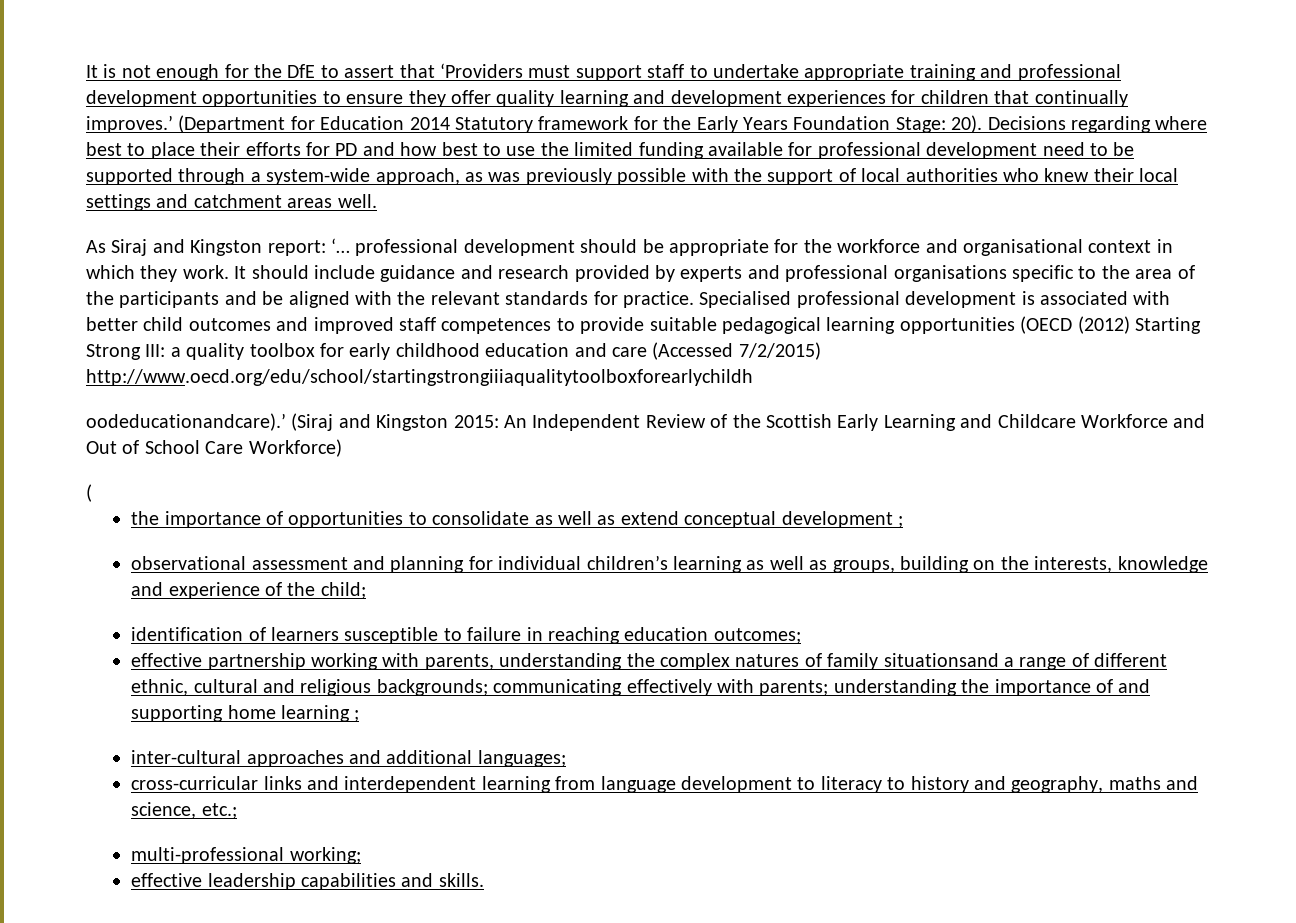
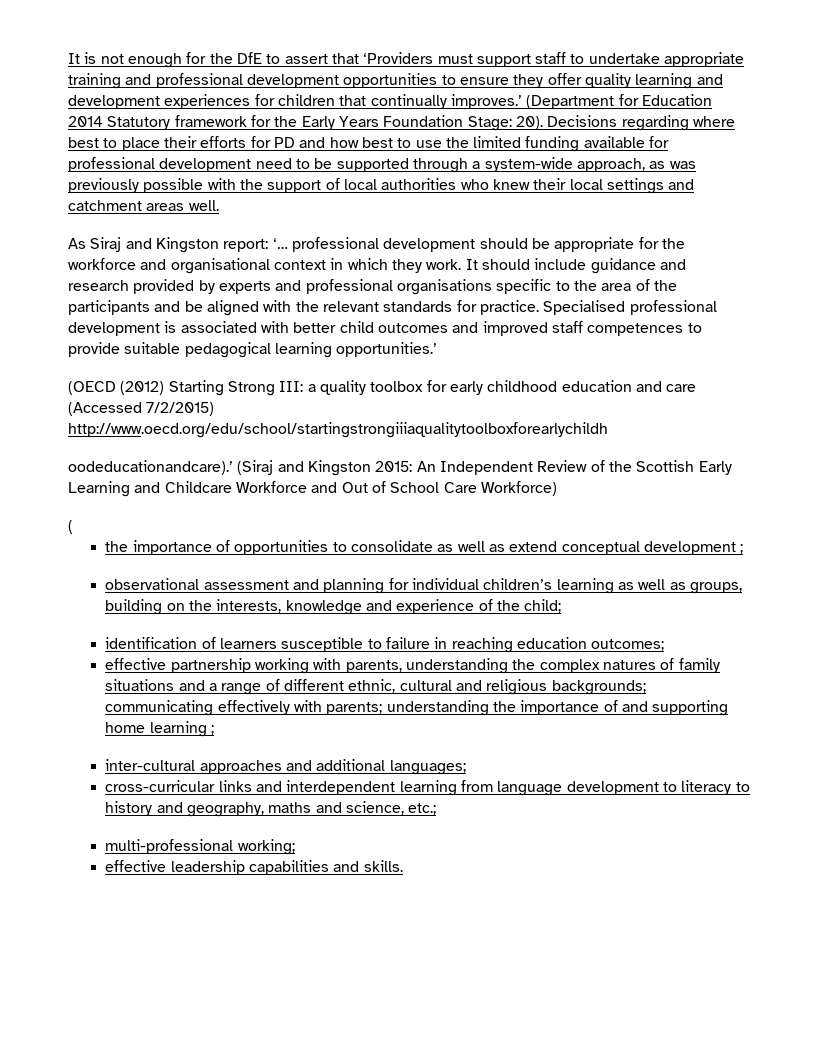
- Specialised professional development is associated with better child outcomes and improved staff competences to provide suitable pedagogical learning opportunities (OECD (2012) Starting Strong III: a quality toolbox for early childhood education and care (Accessed 7/2/2015) http://www.oecd.org/edu/school/startingstrongiiiaqualitytoolboxforearlychildh
+ Specialised professional development is associated with better child outcomes and improved staff competences to provide suitable pedagogical learning opportunities.’
+ (OECD (2012) Starting Strong III: a quality toolbox for early childhood education and care (Accessed 7/2/2015) http://www.oecd.org/edu/school/startingstrongiiiaqualitytoolboxforearlychildh
- effective partnership working with parents, understanding the complex natures of family situationsand a range of different ethnic, cultural and religious backgrounds; communicating effectively with parents; understanding the importance of and supporting home learning ;
+ effective partnership working with parents, understanding the complex natures of family situations and a range of different ethnic, cultural and religious backgrounds; communicating effectively with parents; understanding the importance of and supporting home learning ;

